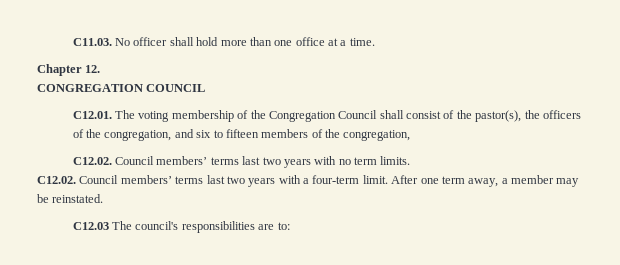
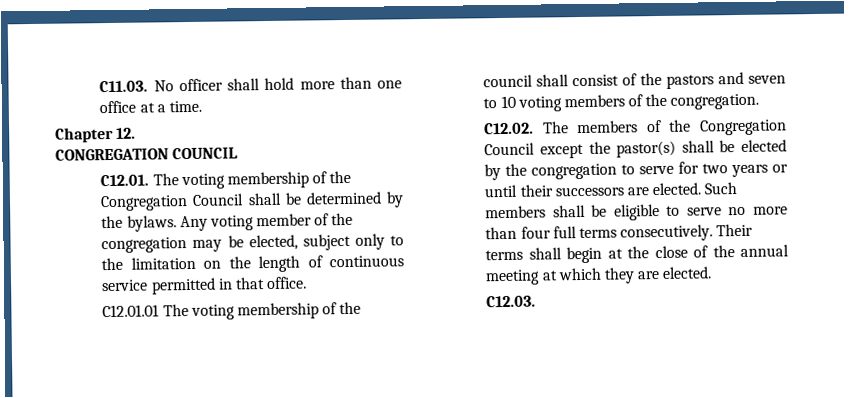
- C12.01. The voting membership of the Congregation Council shall consist of the pastor(s), the officers of the congregation, and six to fifteen members of the congregation,
- C12.02. Council members’ terms last two years with no term limits.
- C12.02. Council members’ terms last two years with a four-term limit. After one term away, a member may be reinstated.
- C12.03 The council's responsibilities are to:
+ C12.01. The voting membership of the Congregation Council shall be determined by the bylaws. Any voting member of the congregation may be elected, subject only to the limitation on the length of continuous service permitted in that office.
+ C12.01.01 The voting membership of the council shall consist of the pastors and seven to 10 voting members of the congregation.
+ C12.02. The members of the Congregation Council except the pastor(s) shall be elected by the congregation to serve for two years or until their successors are elected. Such members shall be eligible to serve no more than four full terms consecutively. Their terms shall begin at the close of the annual meeting at which they are elected.
+ C12.03.

